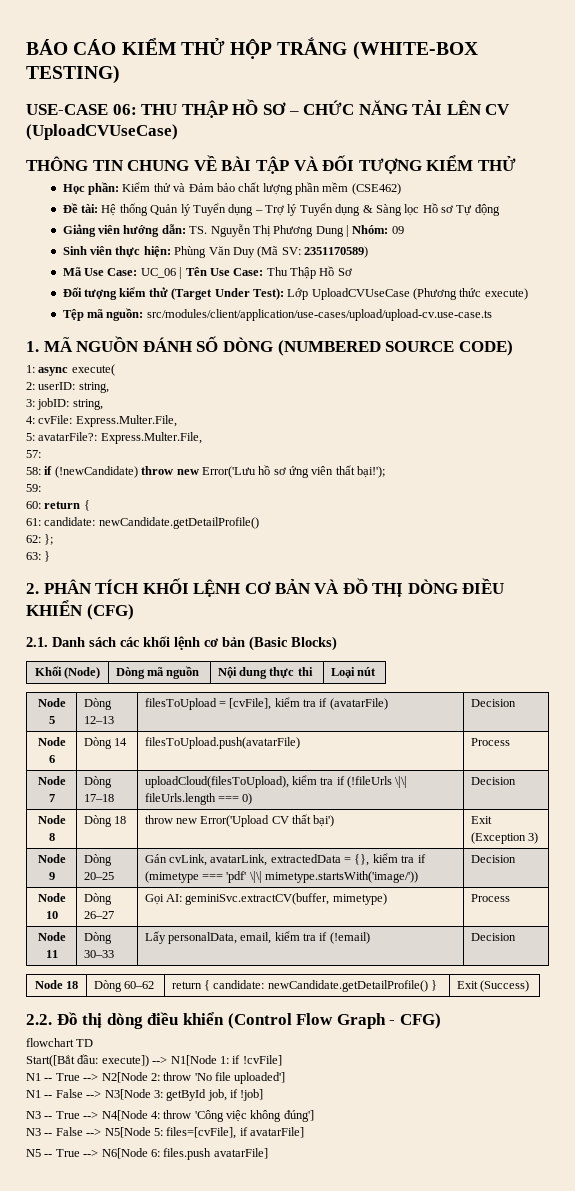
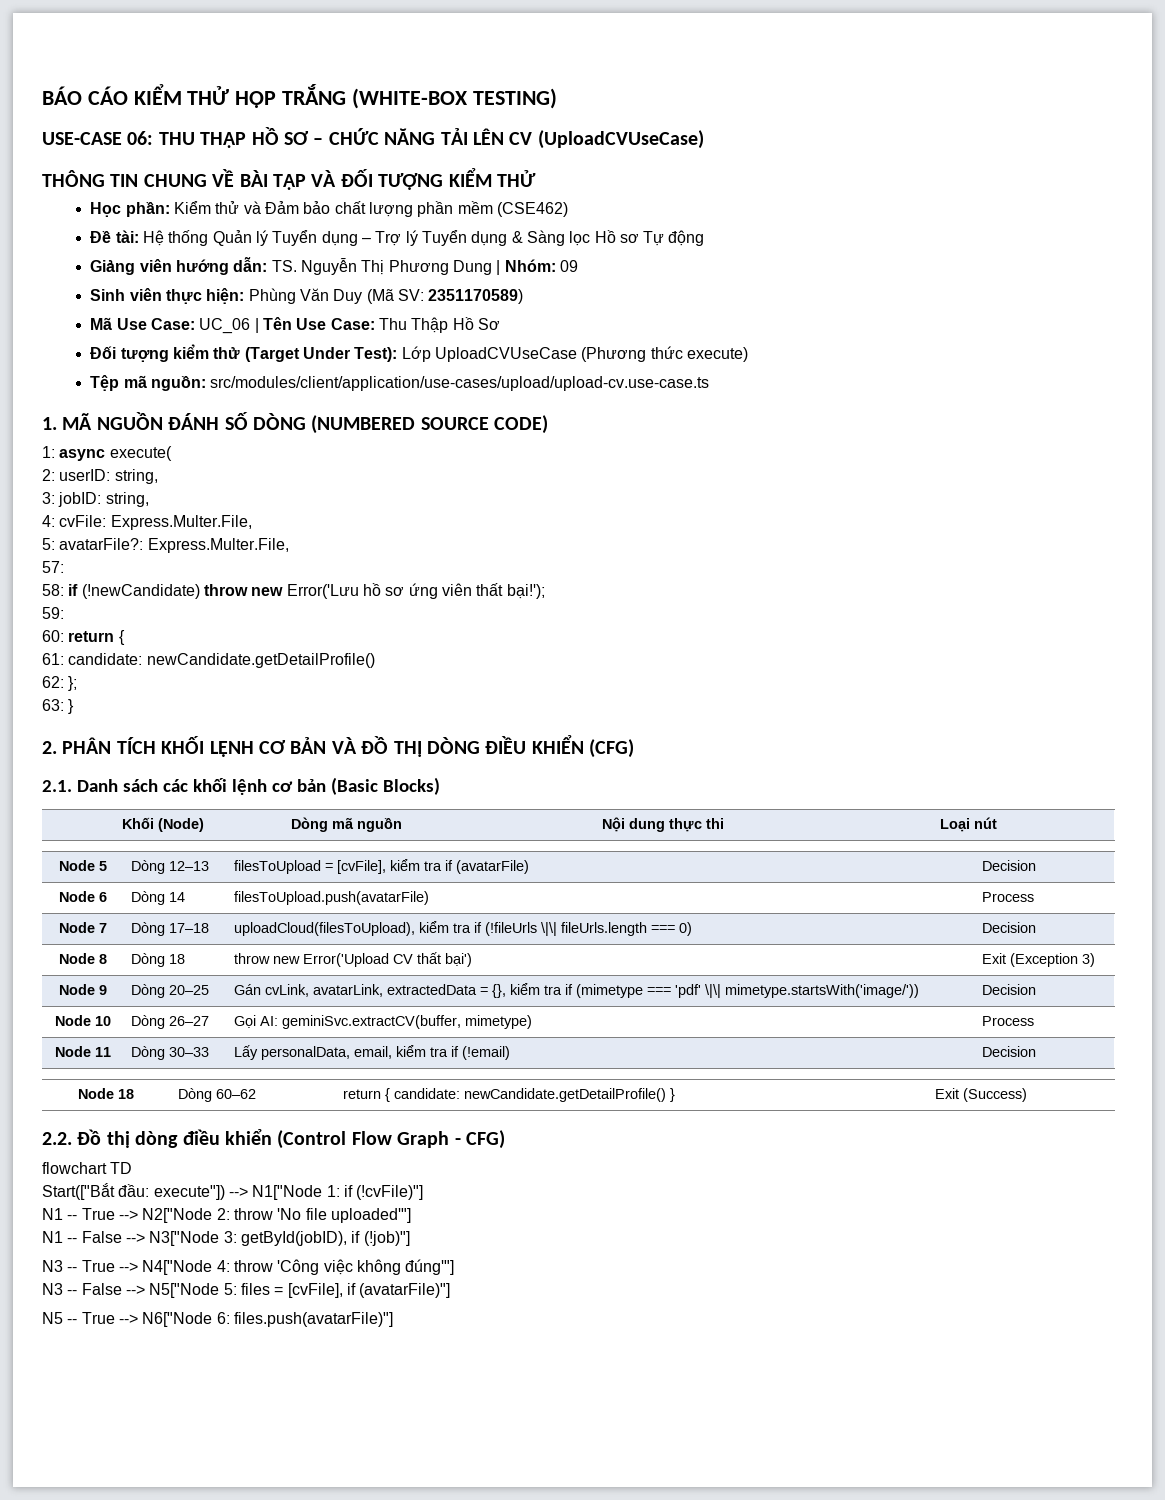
- Start([Bắt đầu: execute]) --> N1[Node 1: if !cvFile]
+ Start(["Bắt đầu: execute"]) --> N1["Node 1: if (!cvFile)"]
- N1 -- True --> N2[Node 2: throw 'No file uploaded']
+ N1 -- True --> N2["Node 2: throw 'No file uploaded'"]
- N1 -- False --> N3[Node 3: getById job, if !job]
+ N1 -- False --> N3["Node 3: getById(jobID), if (!job)"]
- N3 -- True --> N4[Node 4: throw 'Công việc không đúng']
+ N3 -- True --> N4["Node 4: throw 'Công việc không đúng'"]
- N3 -- False --> N5[Node 5: files=[cvFile], if avatarFile]
+ N3 -- False --> N5["Node 5: files = [cvFile], if (avatarFile)"]
- N5 -- True --> N6[Node 6: files.push avatarFile]
+ N5 -- True --> N6["Node 6: files.push(avatarFile)"]

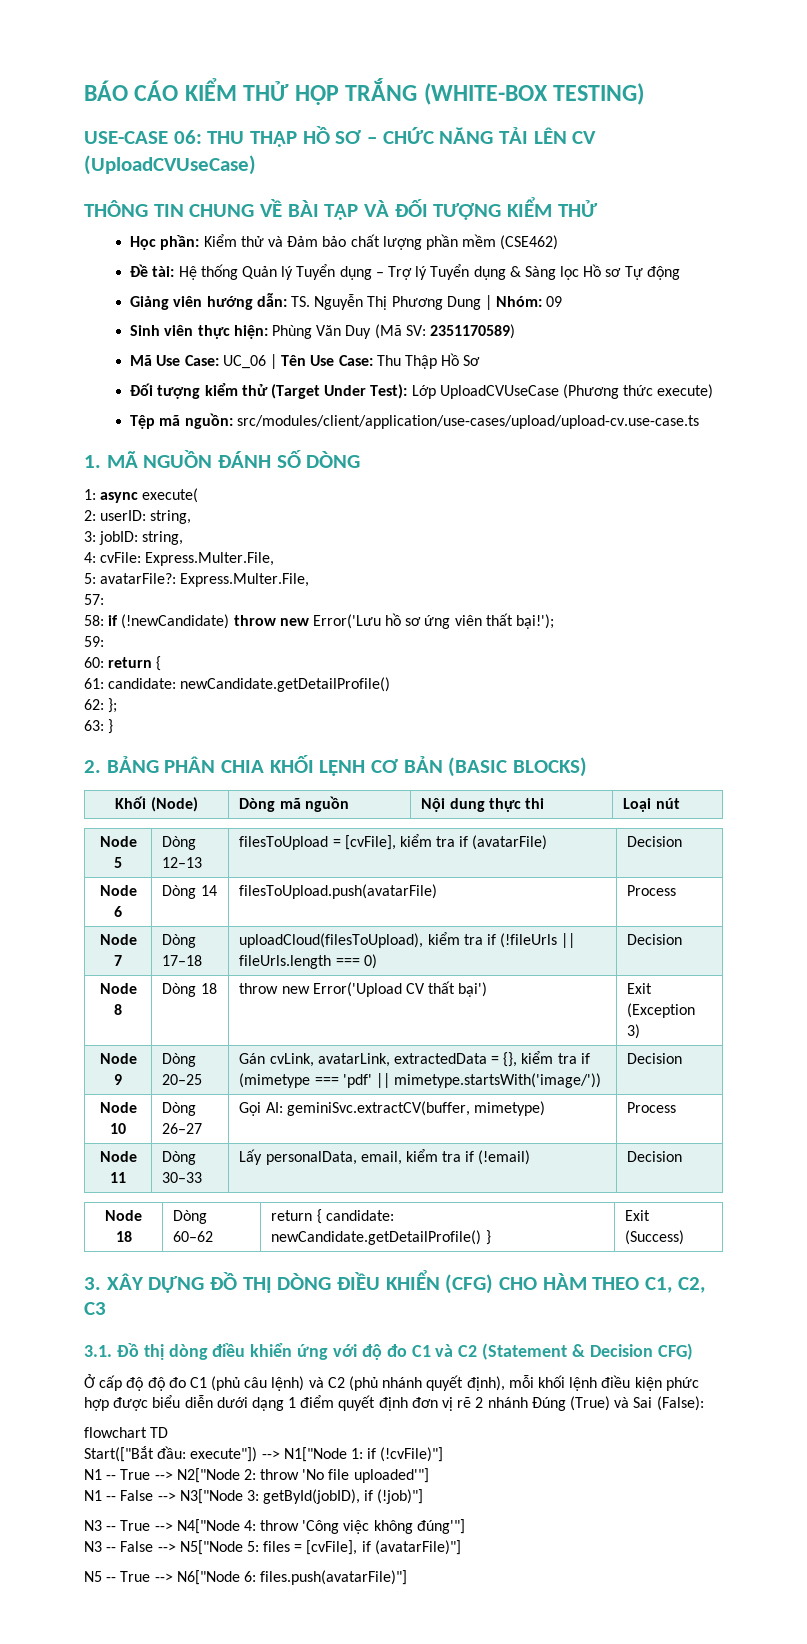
- 1. MÃ NGUỒN ĐÁNH SỐ DÒNG (NUMBERED SOURCE CODE)
+ 1. MÃ NGUỒN ĐÁNH SỐ DÒNG
- 2. PHÂN TÍCH KHỐI LỆNH CƠ BẢN VÀ ĐỒ THỊ DÒNG ĐIỀU KHIỂN (CFG)
- 2.1. Danh sách các khối lệnh cơ bản (Basic Blocks)
+ 2. BẢNG PHÂN CHIA KHỐI LỆNH CƠ BẢN (BASIC BLOCKS)
- Node 7 | Dòng 17–18 | uploadCloud(filesToUpload), kiểm tra if (!fileUrls \|\| fileUrls.length === 0) | Decision
+ Node 7 | Dòng 17–18 | uploadCloud(filesToUpload), kiểm tra if (!fileUrls || fileUrls.length === 0) | Decision
- Node 9 | Dòng 20–25 | Gán cvLink, avatarLink, extractedData = {}, kiểm tra if (mimetype === 'pdf' \|\| mimetype.startsWith('image/')) | Decision
+ Node 9 | Dòng 20–25 | Gán cvLink, avatarLink, extractedData = {}, kiểm tra if (mimetype === 'pdf' || mimetype.startsWith('image/')) | Decision
- 2.2. Đồ thị dòng điều khiển (Control Flow Graph - CFG)
+ 3. XÂY DỰNG ĐỒ THỊ DÒNG ĐIỀU KHIỂN (CFG) CHO HÀM THEO C1, C2, C3
+ 3.1. Đồ thị dòng điều khiển ứng với độ đo C1 và C2 (Statement & Decision CFG)
+ Ở cấp độ độ đo C1 (phủ câu lệnh) và C2 (phủ nhánh quyết định), mỗi khối lệnh điều kiện phức hợp được biểu diễn dưới dạng 1 điểm quyết định đơn vị rẽ 2 nhánh Đúng (True) và Sai (False):

